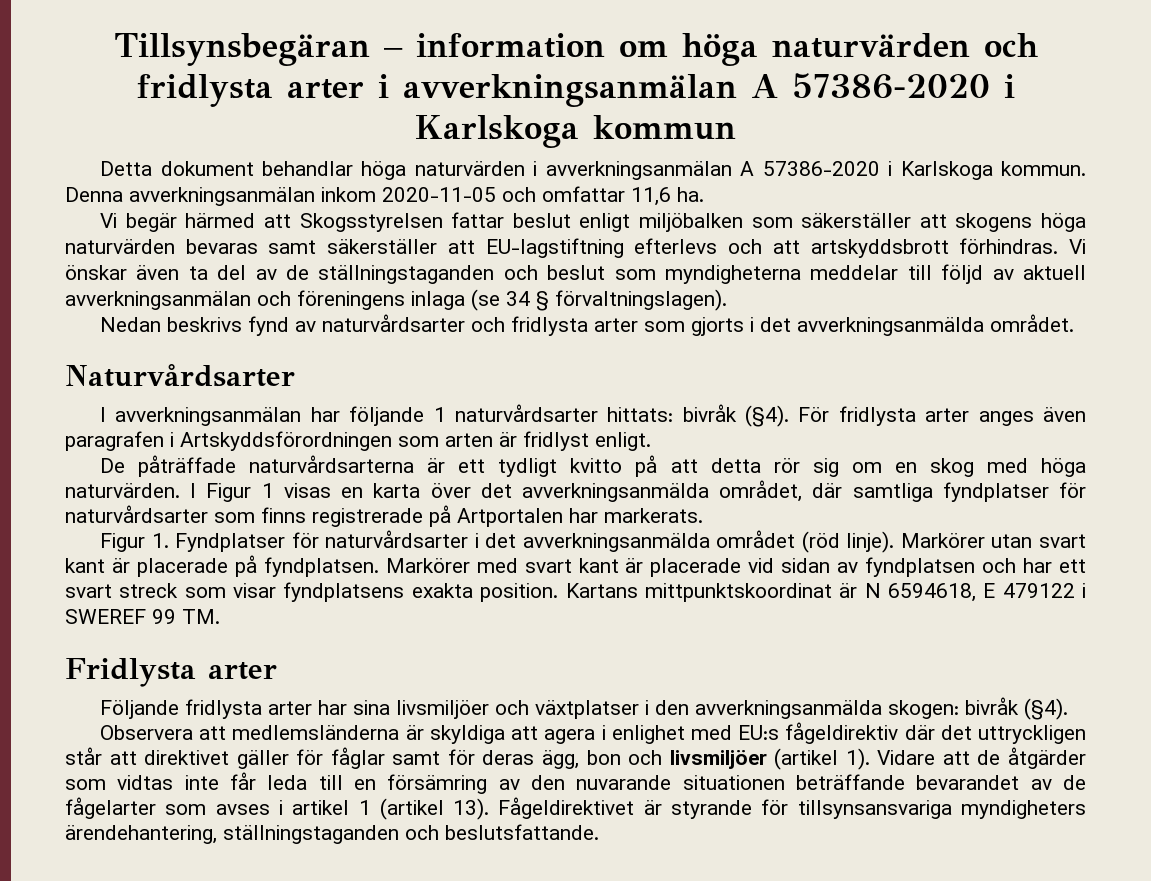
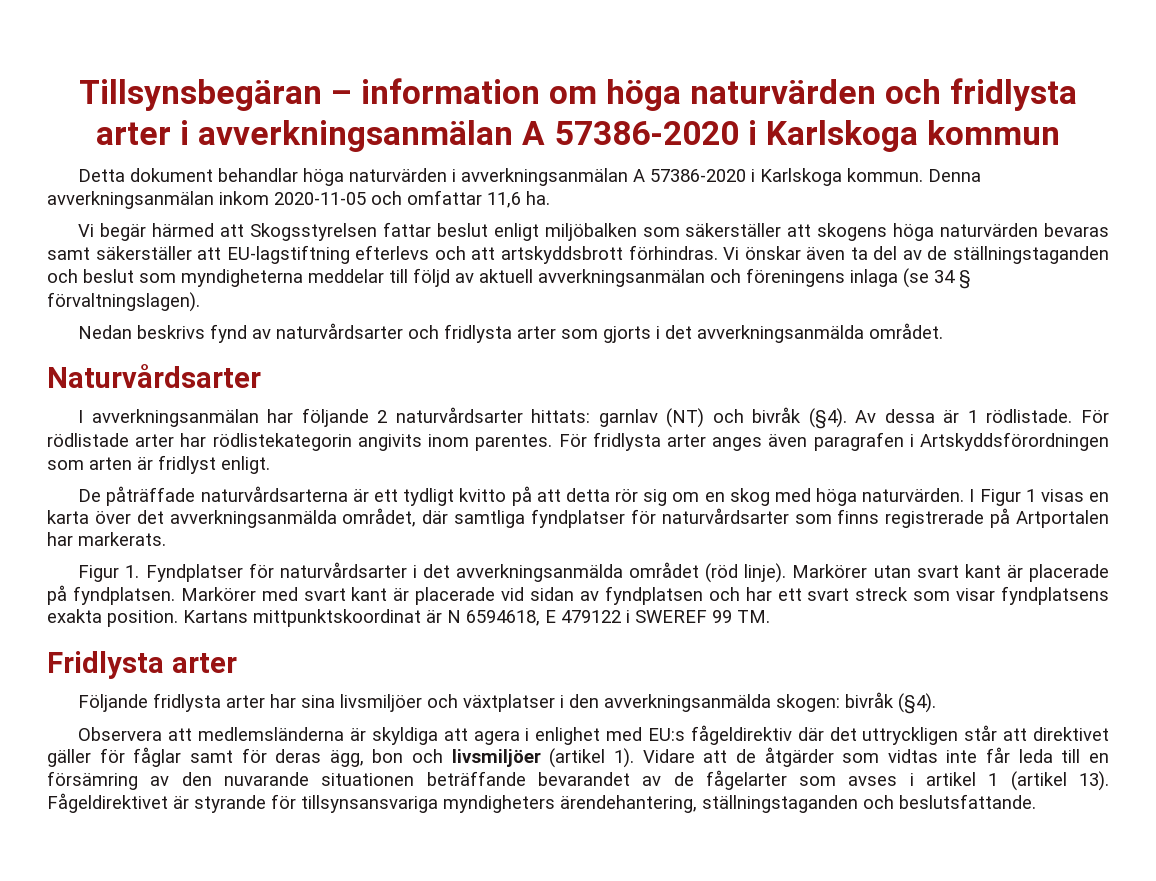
- I avverkningsanmälan har följande 1 naturvårdsarter hittats: bivråk (§4).
+ I avverkningsanmälan har följande 2 naturvårdsarter hittats: garnlav (NT) och bivråk (§4). Av dessa är 1 rödlistade. För rödlistade arter har rödlistekategorin angivits inom parentes.

